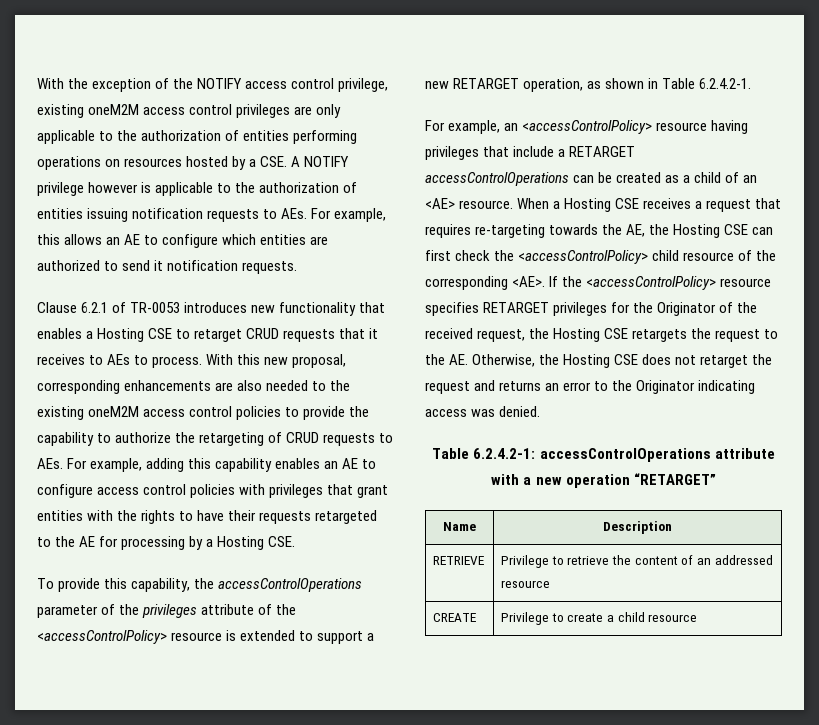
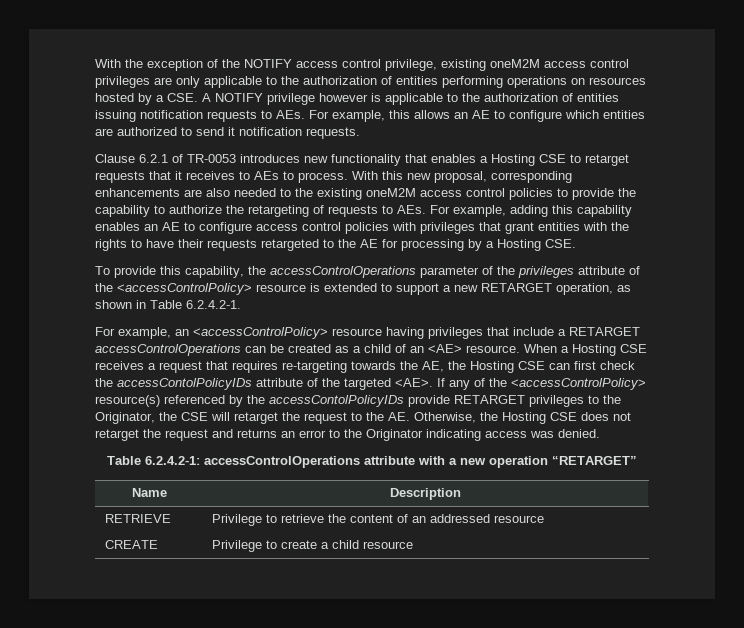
- Clause 6.2.1 of TR-0053 introduces new functionality that enables a Hosting CSE to retarget CRUD requests that it receives to AEs to process.
+ Clause 6.2.1 of TR-0053 introduces new functionality that enables a Hosting CSE to retarget requests that it receives to AEs to process.
- With this new proposal, corresponding enhancements are also needed to the existing oneM2M access control policies to provide the capability to authorize the retargeting of CRUD requests to AEs. For example, adding this capability enables an AE to configure access control policies with privileges that grant entities with the rights to have their requests retargeted to the AE for processing by a Hosting CSE.
+ With this new proposal, corresponding enhancements are also needed to the existing oneM2M access control policies to provide the capability to authorize the retargeting of requests to AEs. For example, adding this capability enables an AE to configure access control policies with privileges that grant entities with the rights to have their requests retargeted to the AE for processing by a Hosting CSE.
- When a Hosting CSE receives a request that requires re-targeting towards the AE, the Hosting CSE can first check the <accessControlPolicy> child resource of the corresponding <AE>.
+ When a Hosting CSE receives a request that requires re-targeting towards the AE, the Hosting CSE can first check the accessContolPolicyIDs attribute of the targeted <AE>.
- If the <accessControlPolicy> resource specifies RETARGET privileges for the Originator of the received request, the Hosting CSE retargets the request to the AE. Otherwise, the Hosting CSE does not retarget the request and returns an error to the Originator indicating access was denied.
+ If any of the <accessControlPolicy> resource(s) referenced by the accessContolPolicyIDs provide RETARGET privileges to the Originator, the CSE will retarget the request to the AE. Otherwise, the Hosting CSE does not retarget the request and returns an error to the Originator indicating access was denied.

